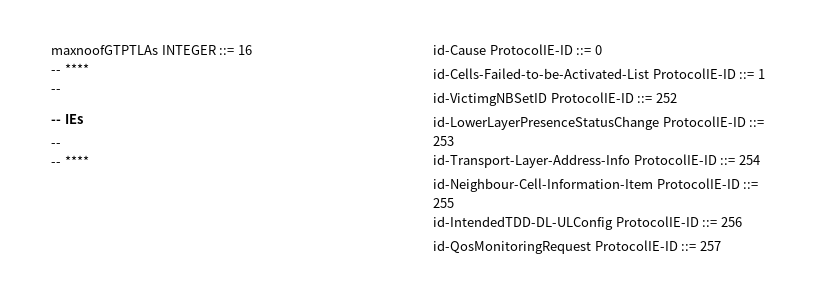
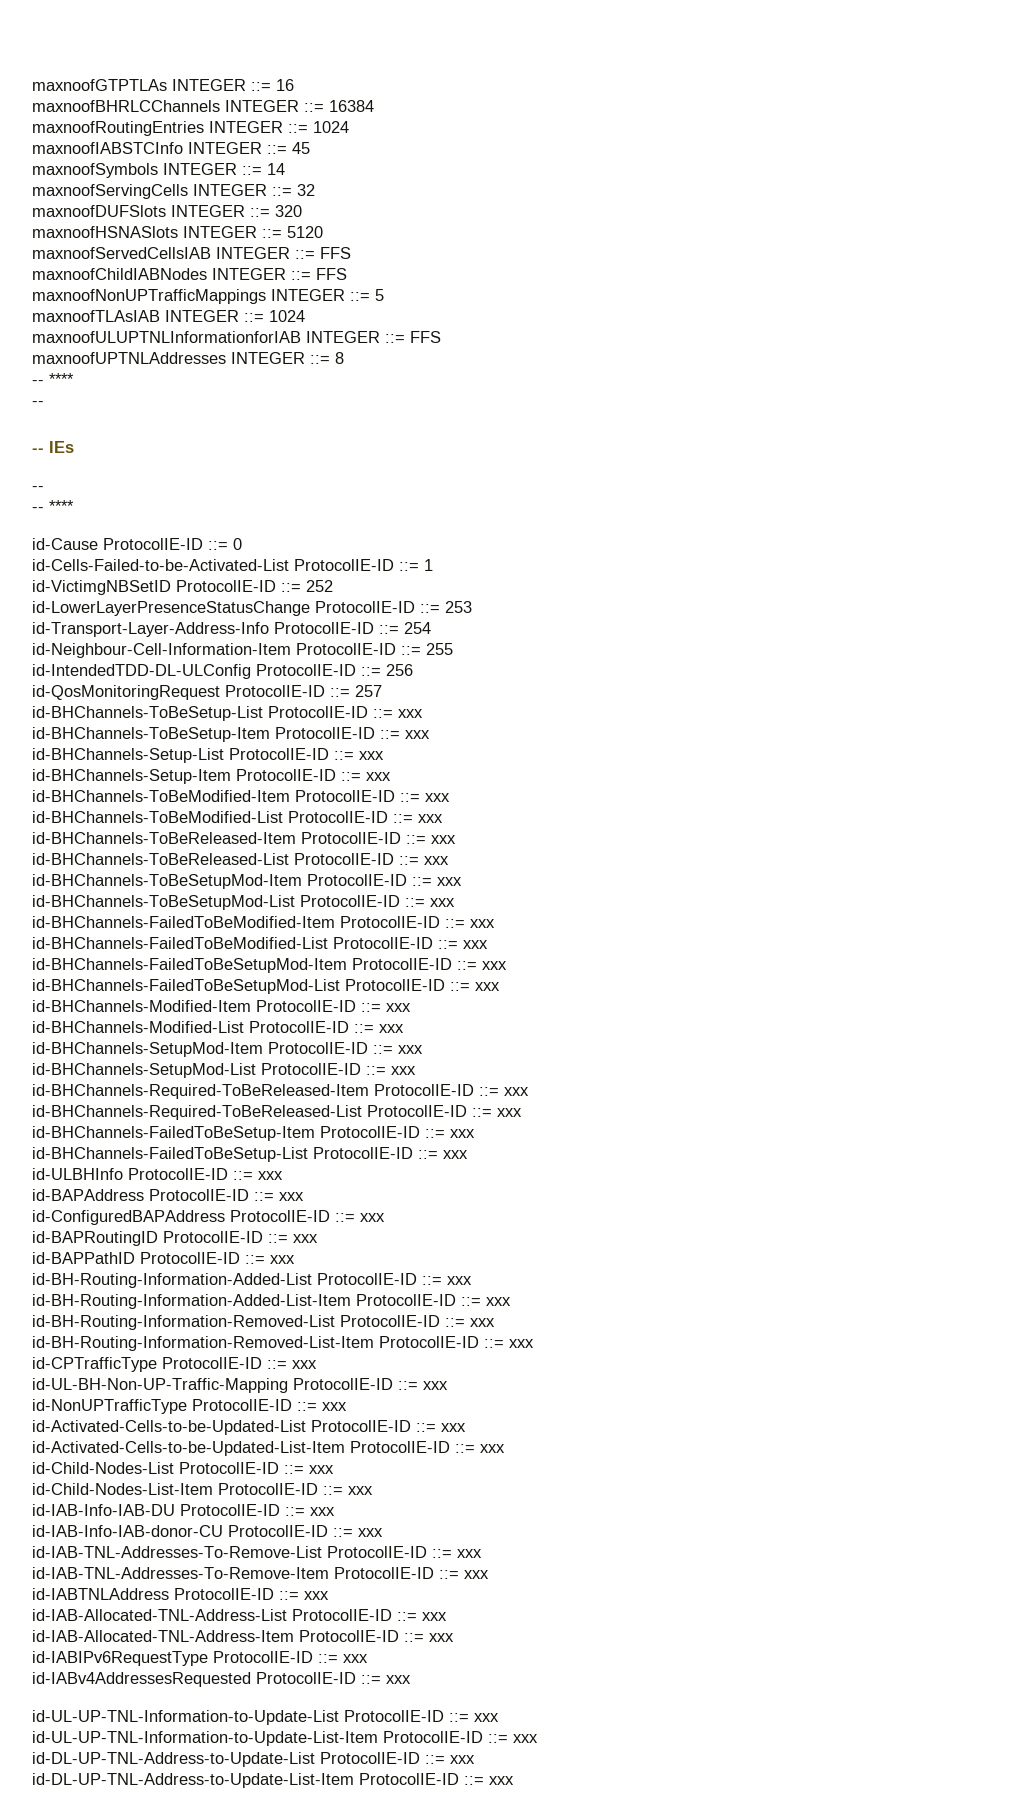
+ maxnoofBHRLCChannels INTEGER ::= 16384
+ maxnoofRoutingEntries INTEGER ::= 1024
+ maxnoofIABSTCInfo INTEGER ::= 45
+ maxnoofSymbols INTEGER ::= 14
+ maxnoofServingCells INTEGER ::= 32
+ maxnoofDUFSlots INTEGER ::= 320
+ maxnoofHSNASlots INTEGER ::= 5120
+ maxnoofServedCellsIAB INTEGER ::= FFS
+ maxnoofChildIABNodes INTEGER ::= FFS
+ maxnoofNonUPTrafficMappings INTEGER ::= 5
+ maxnoofTLAsIAB INTEGER ::= 1024
+ maxnoofULUPTNLInformationforIAB INTEGER ::= FFS
+ maxnoofUPTNLAddresses INTEGER ::= 8
+ id-BHChannels-ToBeSetup-List ProtocolIE-ID ::= xxx
+ id-BHChannels-ToBeSetup-Item ProtocolIE-ID ::= xxx
+ id-BHChannels-Setup-List ProtocolIE-ID ::= xxx
+ id-BHChannels-Setup-Item ProtocolIE-ID ::= xxx
+ id-BHChannels-ToBeModified-Item ProtocolIE-ID ::= xxx
+ id-BHChannels-ToBeModified-List ProtocolIE-ID ::= xxx
+ id-BHChannels-ToBeReleased-Item ProtocolIE-ID ::= xxx
+ id-BHChannels-ToBeReleased-List ProtocolIE-ID ::= xxx
+ id-BHChannels-ToBeSetupMod-Item ProtocolIE-ID ::= xxx
+ id-BHChannels-ToBeSetupMod-List ProtocolIE-ID ::= xxx
+ id-BHChannels-FailedToBeModified-Item ProtocolIE-ID ::= xxx
+ id-BHChannels-FailedToBeModified-List ProtocolIE-ID ::= xxx
+ id-BHChannels-FailedToBeSetupMod-Item ProtocolIE-ID ::= xxx
+ id-BHChannels-FailedToBeSetupMod-List ProtocolIE-ID ::= xxx
+ id-BHChannels-Modified-Item ProtocolIE-ID ::= xxx
+ id-BHChannels-Modified-List ProtocolIE-ID ::= xxx
+ id-BHChannels-SetupMod-Item ProtocolIE-ID ::= xxx
+ id-BHChannels-SetupMod-List ProtocolIE-ID ::= xxx
+ id-BHChannels-Required-ToBeReleased-Item ProtocolIE-ID ::= xxx
+ id-BHChannels-Required-ToBeReleased-List ProtocolIE-ID ::= xxx
+ id-BHChannels-FailedToBeSetup-Item ProtocolIE-ID ::= xxx
+ id-BHChannels-FailedToBeSetup-List ProtocolIE-ID ::= xxx
+ id-ULBHInfo ProtocolIE-ID ::= xxx
+ id-BAPAddress ProtocolIE-ID ::= xxx
+ id-ConfiguredBAPAddress ProtocolIE-ID ::= xxx
+ id-BAPRoutingID ProtocolIE-ID ::= xxx
+ id-BAPPathID ProtocolIE-ID ::= xxx
+ id-BH-Routing-Information-Added-List ProtocolIE-ID ::= xxx
+ id-BH-Routing-Information-Added-List-Item ProtocolIE-ID ::= xxx
+ id-BH-Routing-Information-Removed-List ProtocolIE-ID ::= xxx
+ id-BH-Routing-Information-Removed-List-Item ProtocolIE-ID ::= xxx
+ id-CPTrafficType ProtocolIE-ID ::= xxx
+ id-UL-BH-Non-UP-Traffic-Mapping ProtocolIE-ID ::= xxx
+ id-NonUPTrafficType ProtocolIE-ID ::= xxx
+ id-Activated-Cells-to-be-Updated-List ProtocolIE-ID ::= xxx
+ id-Activated-Cells-to-be-Updated-List-Item ProtocolIE-ID ::= xxx
+ id-Child-Nodes-List ProtocolIE-ID ::= xxx
+ id-Child-Nodes-List-Item ProtocolIE-ID ::= xxx
+ id-IAB-Info-IAB-DU ProtocolIE-ID ::= xxx
+ id-IAB-Info-IAB-donor-CU ProtocolIE-ID ::= xxx
+ id-IAB-TNL-Addresses-To-Remove-List ProtocolIE-ID ::= xxx
+ id-IAB-TNL-Addresses-To-Remove-Item ProtocolIE-ID ::= xxx
+ id-IABTNLAddress ProtocolIE-ID ::= xxx
+ id-IAB-Allocated-TNL-Address-List ProtocolIE-ID ::= xxx
+ id-IAB-Allocated-TNL-Address-Item ProtocolIE-ID ::= xxx
+ id-IABIPv6RequestType ProtocolIE-ID ::= xxx
+ id-IABv4AddressesRequested ProtocolIE-ID ::= xxx
+ id-UL-UP-TNL-Information-to-Update-List ProtocolIE-ID ::= xxx
+ id-UL-UP-TNL-Information-to-Update-List-Item ProtocolIE-ID ::= xxx
+ id-DL-UP-TNL-Address-to-Update-List ProtocolIE-ID ::= xxx
+ id-DL-UP-TNL-Address-to-Update-List-Item ProtocolIE-ID ::= xxx

